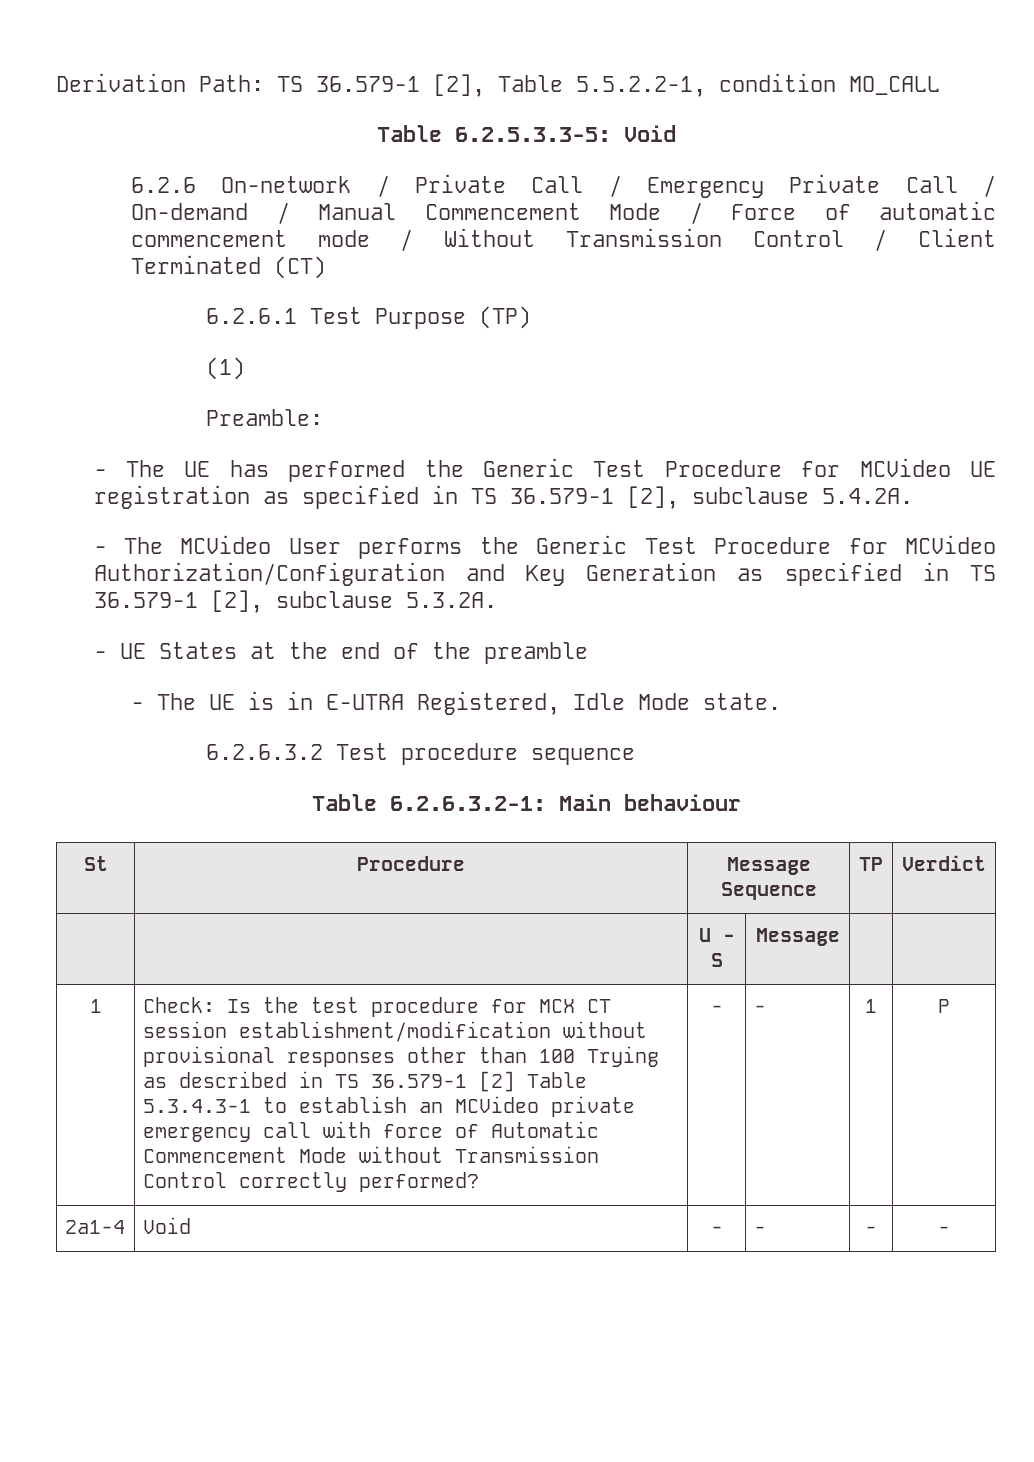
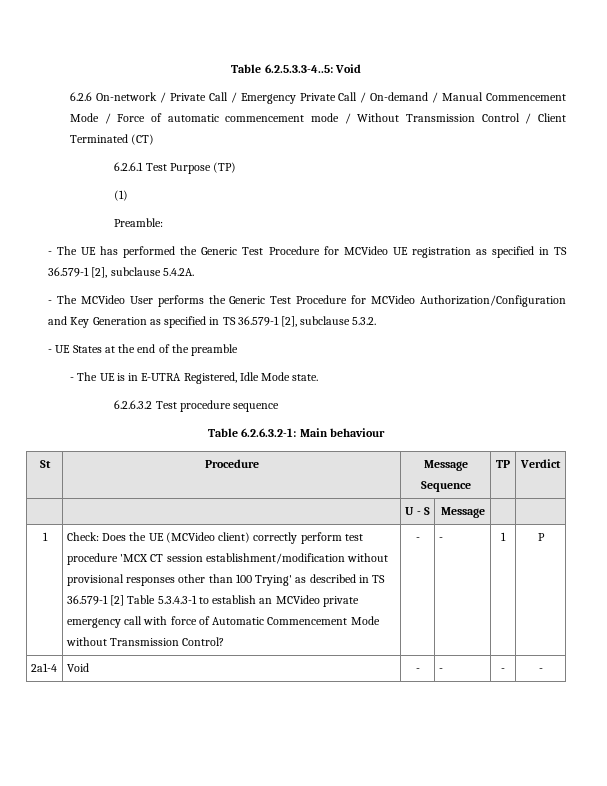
- Derivation Path: TS 36.579-1 [2], Table 5.5.2.2-1, condition MO_CALL
- Table 6.2.5.3.3-5: Void
+ Table 6.2.5.3.3-4..5: Void
- - The MCVideo User performs the Generic Test Procedure for MCVideo Authorization/Configuration and Key Generation as specified in TS 36.579-1 [2], subclause 5.3.2A.
+ - The MCVideo User performs the Generic Test Procedure for MCVideo Authorization/Configuration and Key Generation as specified in TS 36.579-1 [2], subclause 5.3.2.
- Check: Is the test procedure for MCX CT session establishment/modification without provisional responses other than 100 Trying as described in TS 36.579-1 [2] Table 5.3.4.3-1 to establish an MCVideo private emergency call with force of Automatic Commencement Mode without Transmission Control correctly performed?
+ Check: Does the UE (MCVideo client) correctly perform test procedure 'MCX CT session establishment/modification without provisional responses other than 100 Trying' as described in TS 36.579-1 [2] Table 5.3.4.3-1 to establish an MCVideo private emergency call with force of Automatic Commencement Mode without Transmission Control?

